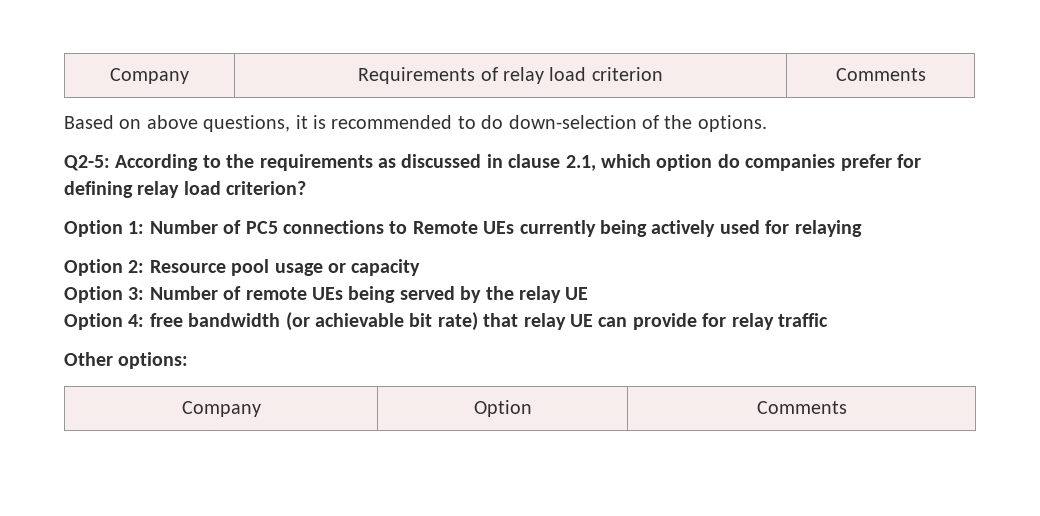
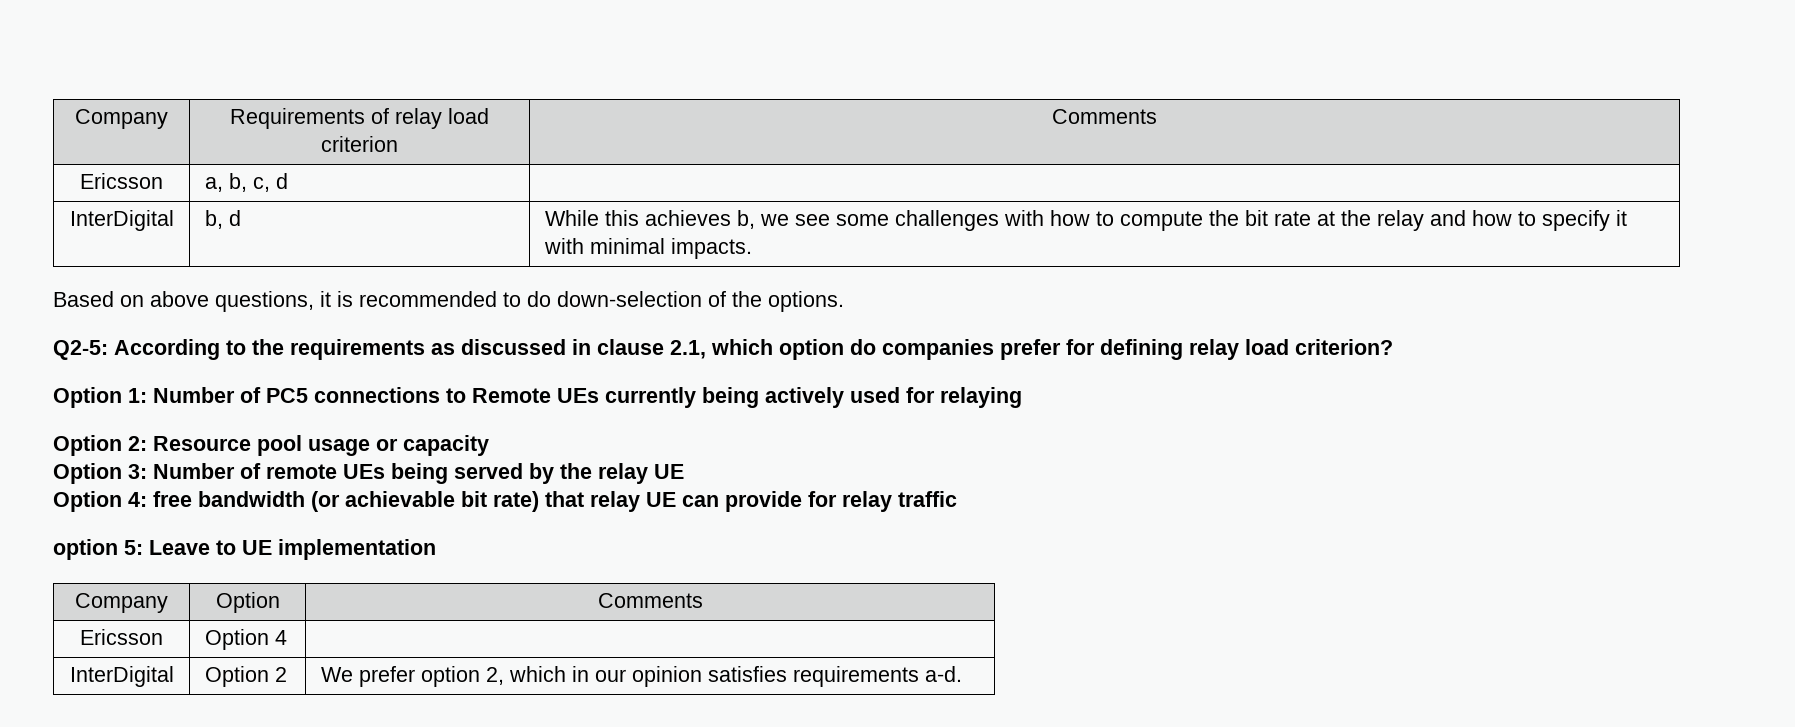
+ Ericsson | a, b, c, d |
+ InterDigital | b, d | While this achieves b, we see some challenges with how to compute the bit rate at the relay and how to specify it with minimal impacts.
- Other options:
+ option 5: Leave to UE implementation
  Company | Option | Comments
+ Ericsson | Option 4 |
+ InterDigital | Option 2 | We prefer option 2, which in our opinion satisfies requirements a-d.

